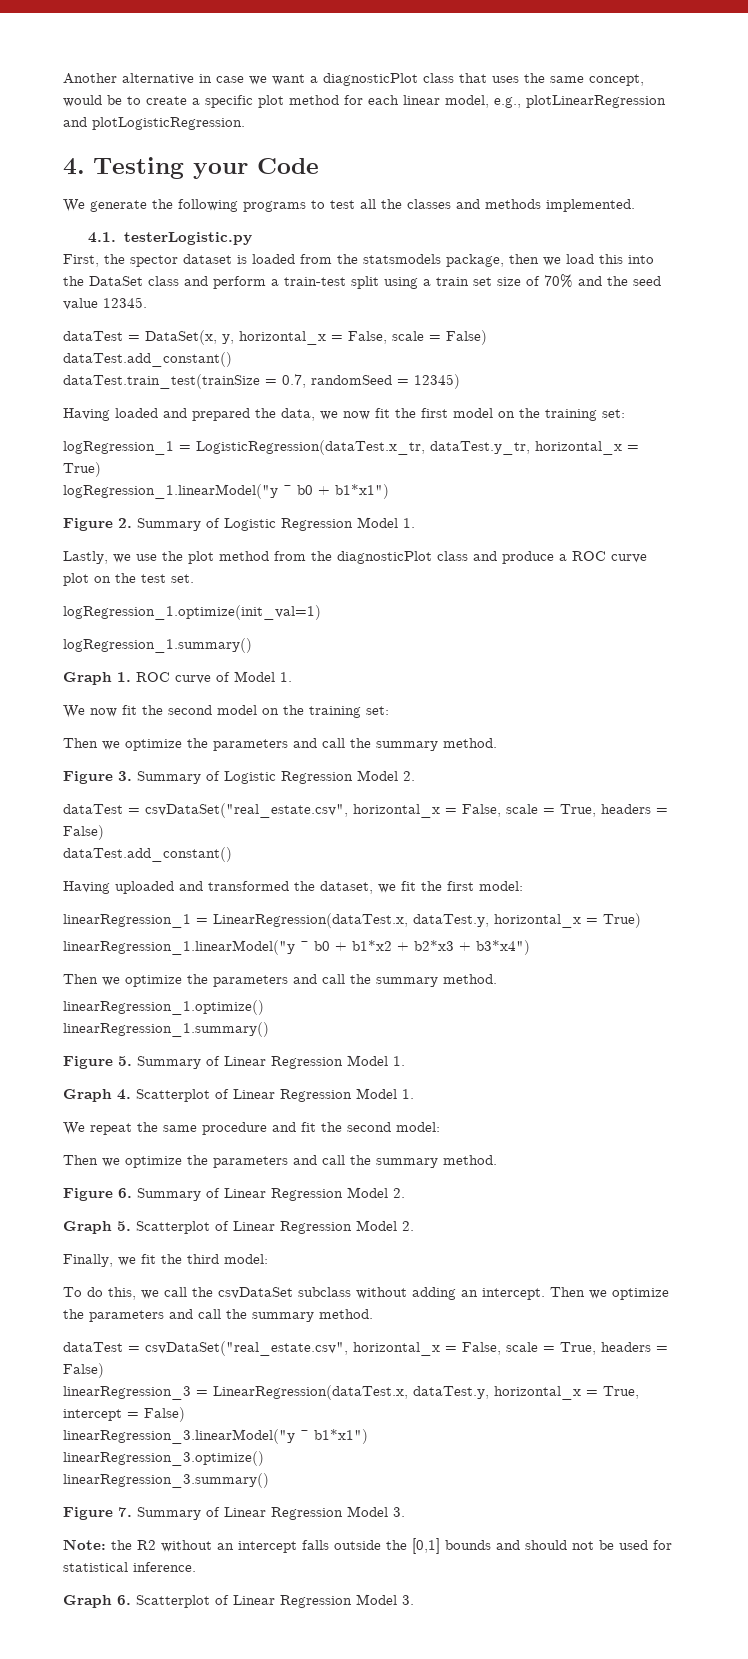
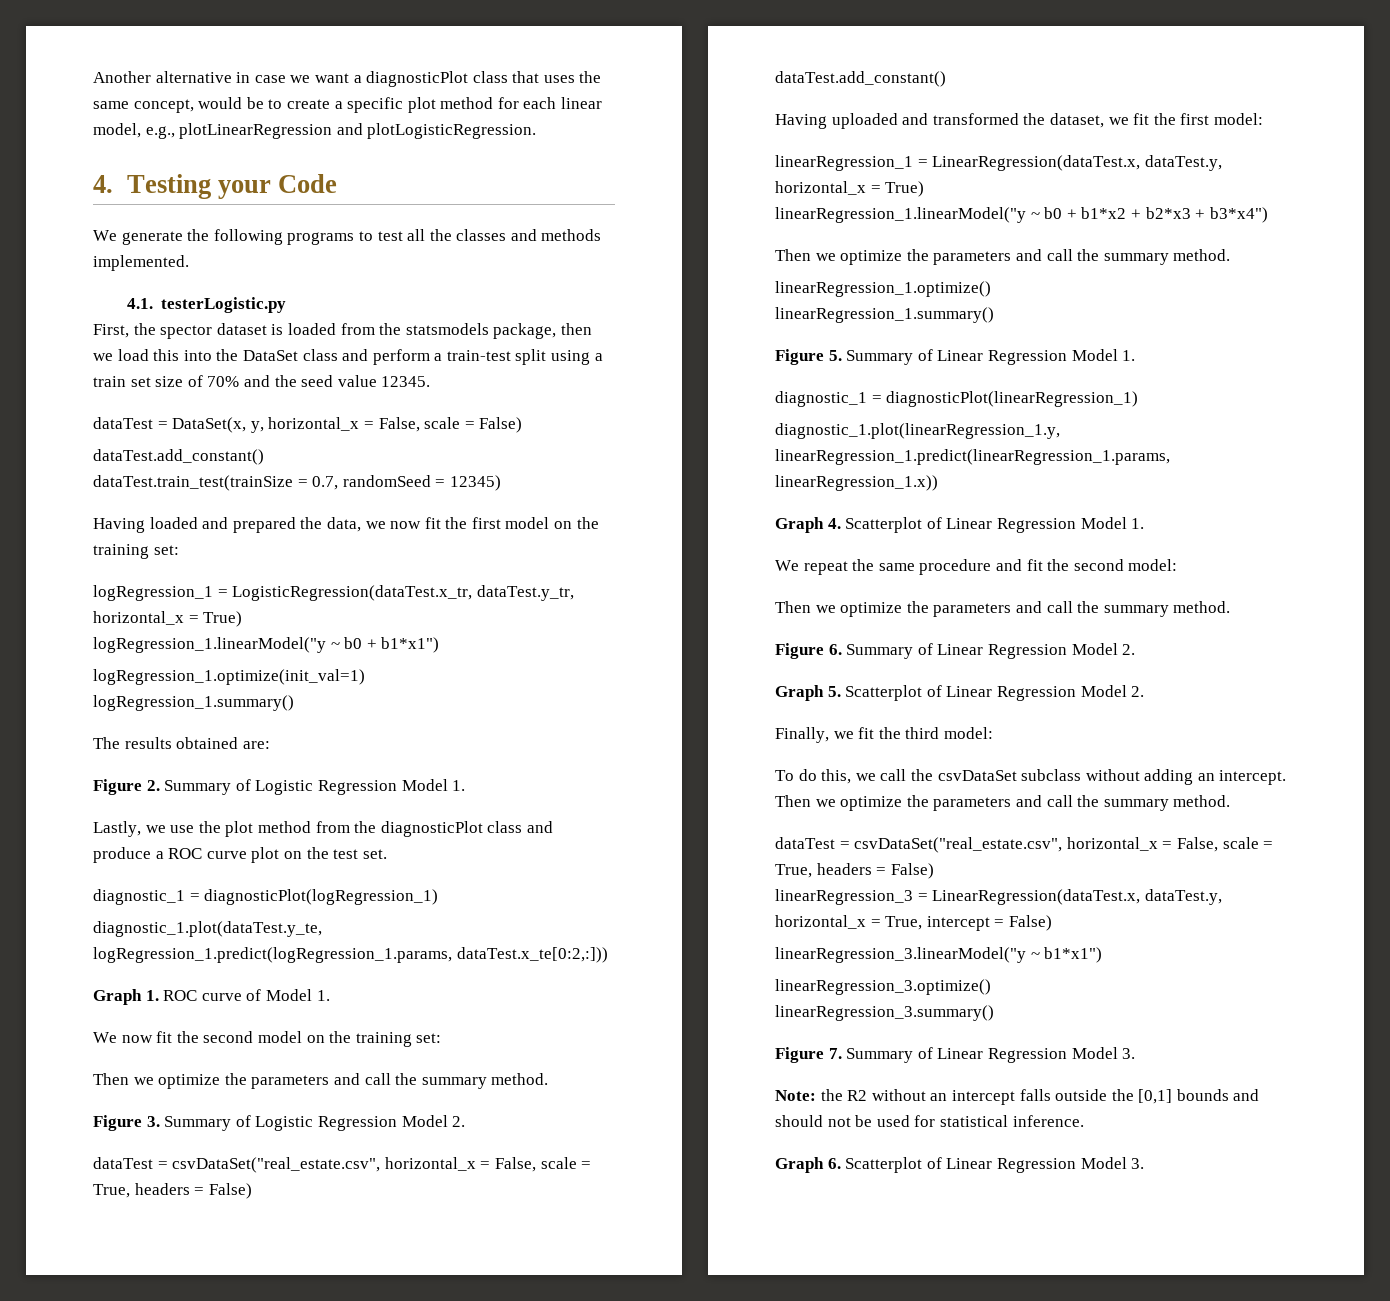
+ logRegression_1.optimize(init_val=1)
+ logRegression_1.summary()
+ The results obtained are:
- logRegression_1.optimize(init_val=1)
- logRegression_1.summary()
+ diagnostic_1 = diagnosticPlot(logRegression_1)
+ diagnostic_1.plot(dataTest.y_te, logRegression_1.predict(logRegression_1.params, dataTest.x_te[0:2,:]))
+ diagnostic_1 = diagnosticPlot(linearRegression_1)
+ diagnostic_1.plot(linearRegression_1.y, linearRegression_1.predict(linearRegression_1.params, linearRegression_1.x))

